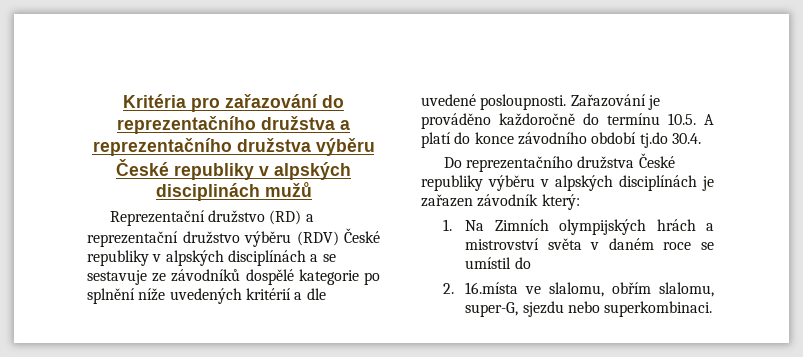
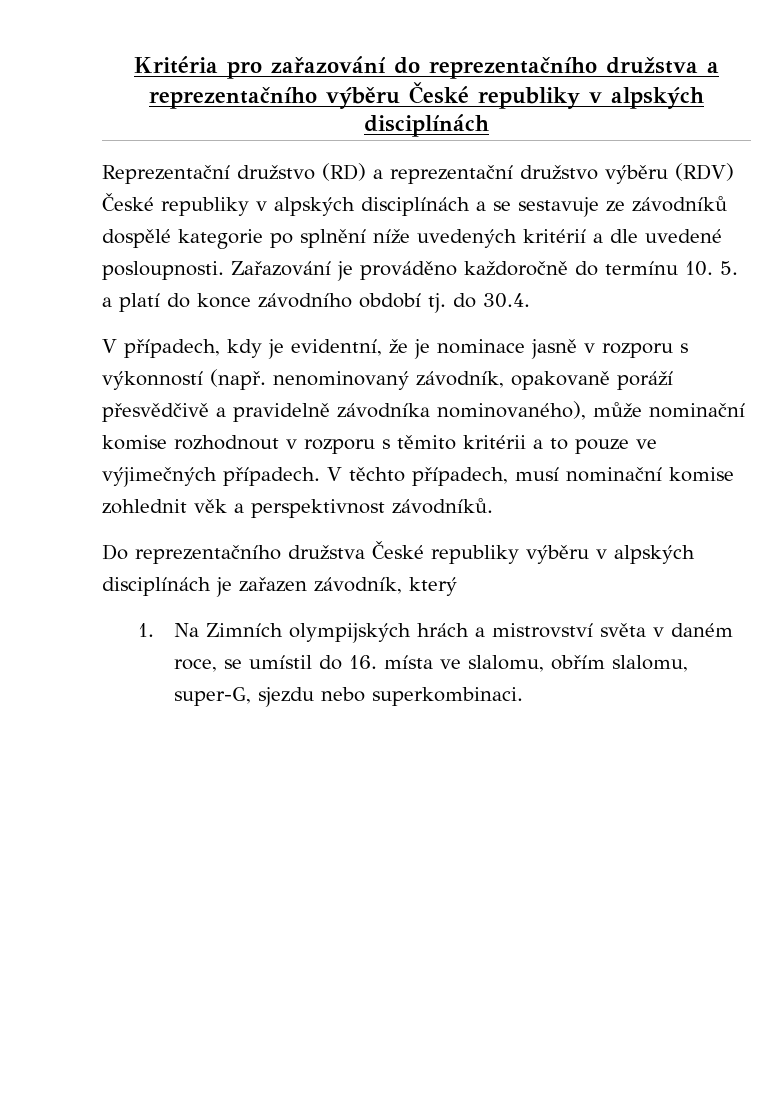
- Kritéria pro zařazování do reprezentačního družstva a reprezentačního družstva výběru České republiky v alpských disciplinách mužů
+ Kritéria pro zařazování do reprezentačního družstva a reprezentačního výběru České republiky v alpských disciplínách
- Zařazování je prováděno každoročně do termínu 10.5. A platí do konce závodního období tj.do 30.4.
+ Zařazování je prováděno každoročně do termínu 10. 5. a platí do konce závodního období tj. do 30.4.
+ V případech, kdy je evidentní, že je nominace jasně v rozporu s výkonností (např. nenominovaný závodník, opakovaně poráží přesvědčivě a pravidelně závodníka nominovaného), může nominační komise rozhodnout v rozporu s těmito kritérii a to pouze ve výjimečných případech. V těchto případech, musí nominační komise zohlednit věk a perspektivnost závodníků.
- Do reprezentačního družstva České republiky výběru v alpských disciplínách je zařazen závodník který:
+ Do reprezentačního družstva České republiky výběru v alpských disciplínách je zařazen závodník, který
- 1. Na Zimních olympijských hrách a mistrovství světa v daném roce se umístil do
- 2. 16.místa ve slalomu, obřím slalomu, super-G, sjezdu nebo superkombinaci.
+ 1. Na Zimních olympijských hrách a mistrovství světa v daném roce, se umístil do 16. místa ve slalomu, obřím slalomu, super-G, sjezdu nebo superkombinaci.

